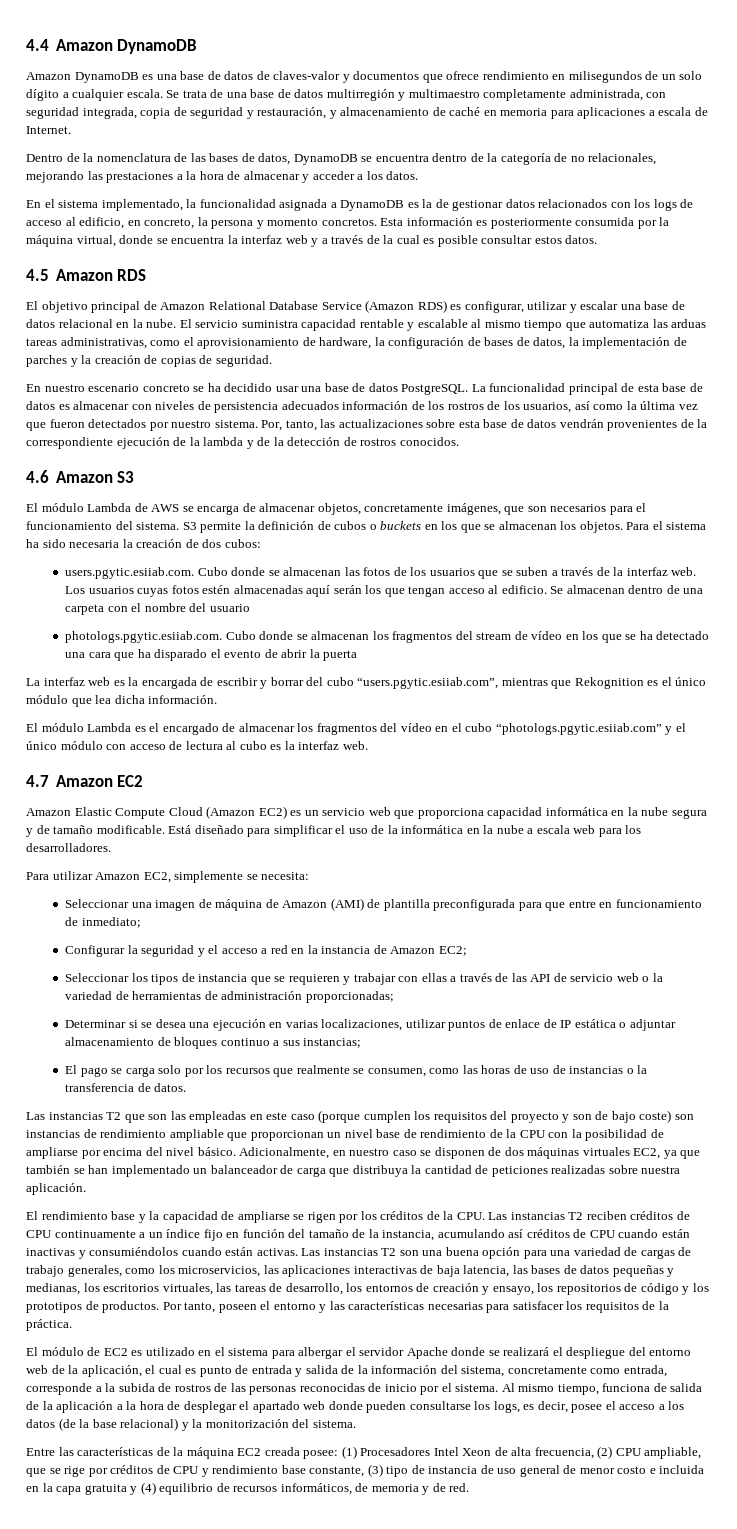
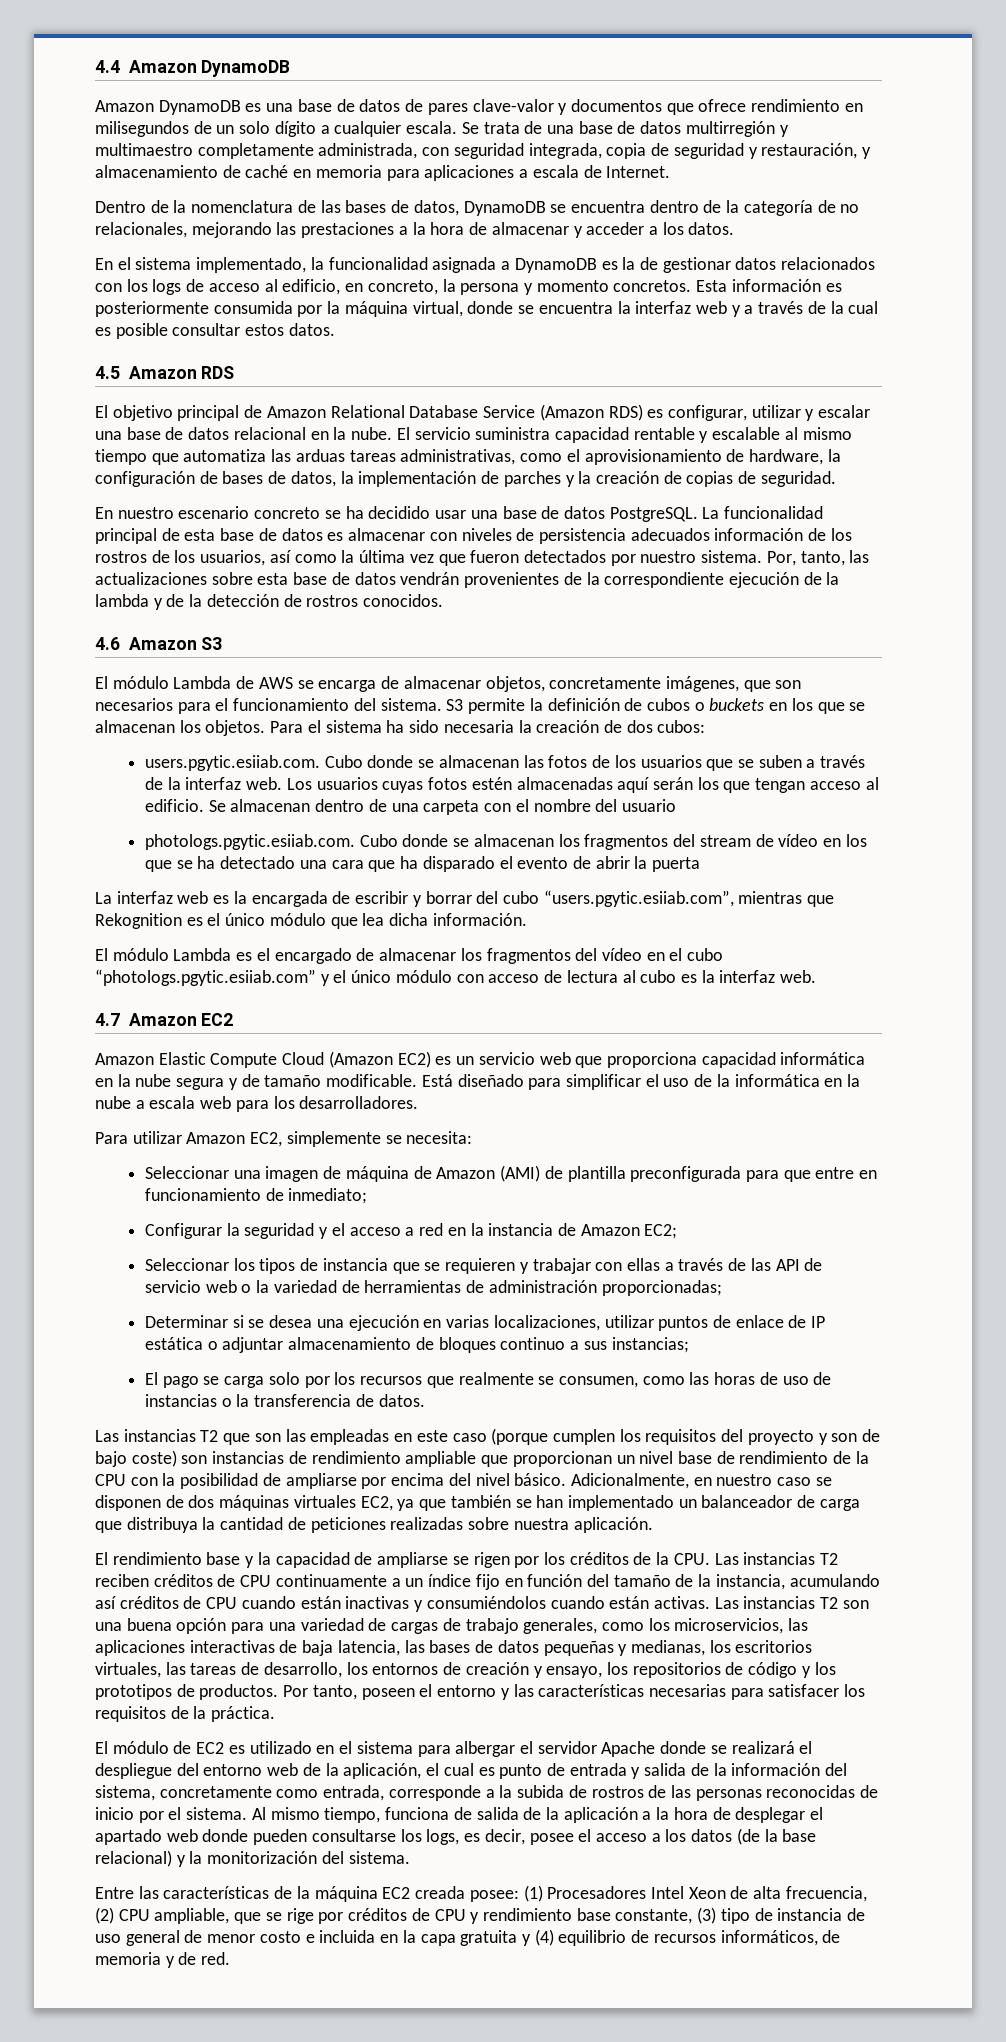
- Amazon DynamoDB es una base de datos de claves-valor y documentos que ofrece rendimiento en milisegundos de un solo dígito a cualquier escala.
+ Amazon DynamoDB es una base de datos de pares clave-valor y documentos que ofrece rendimiento en milisegundos de un solo dígito a cualquier escala.

